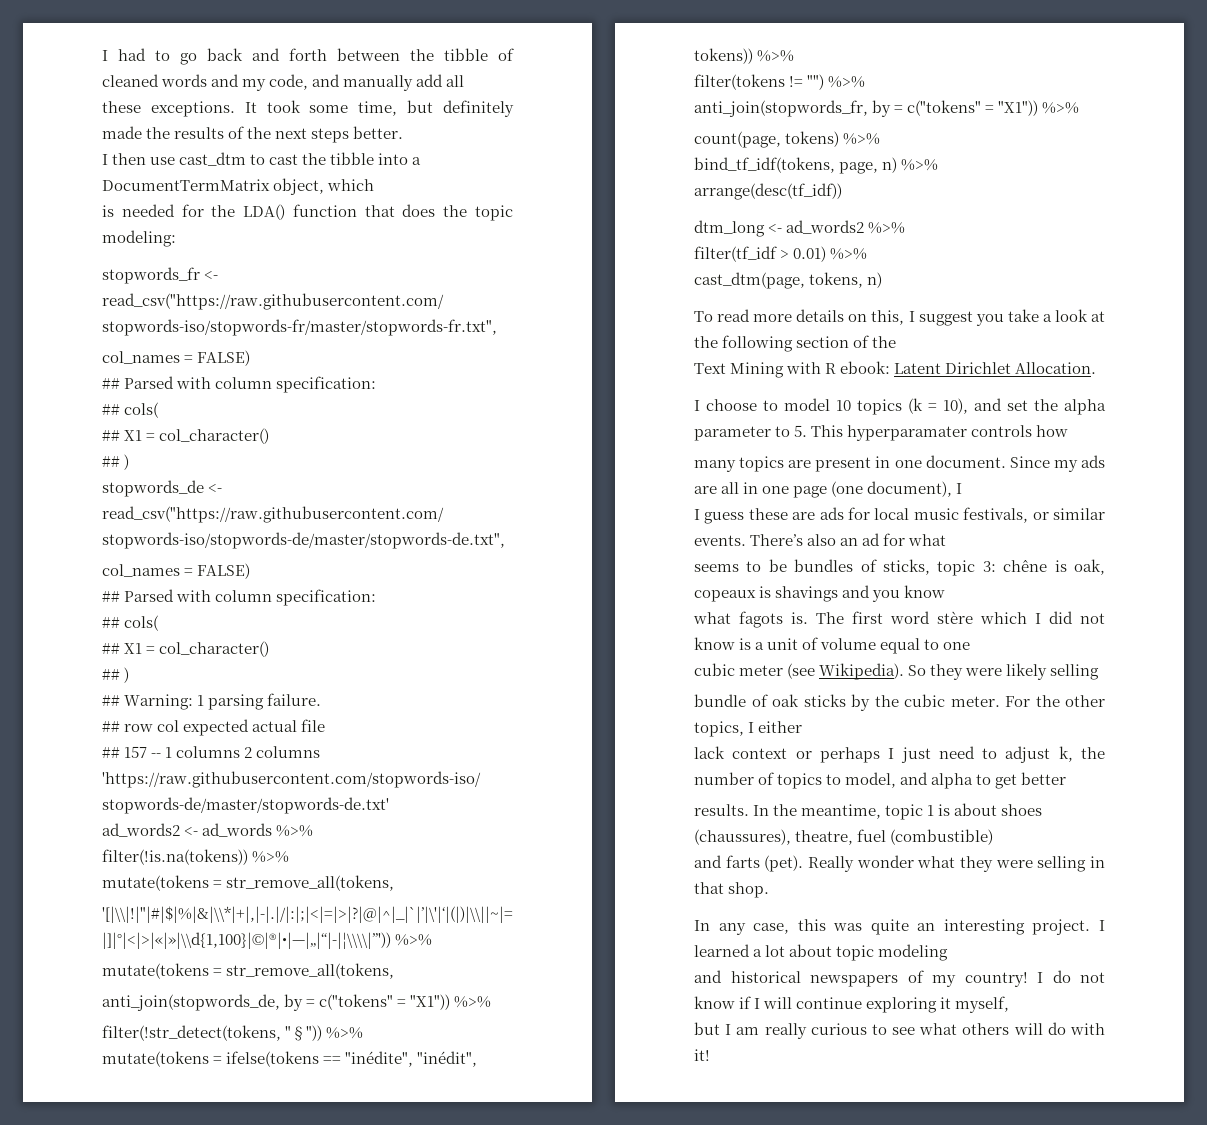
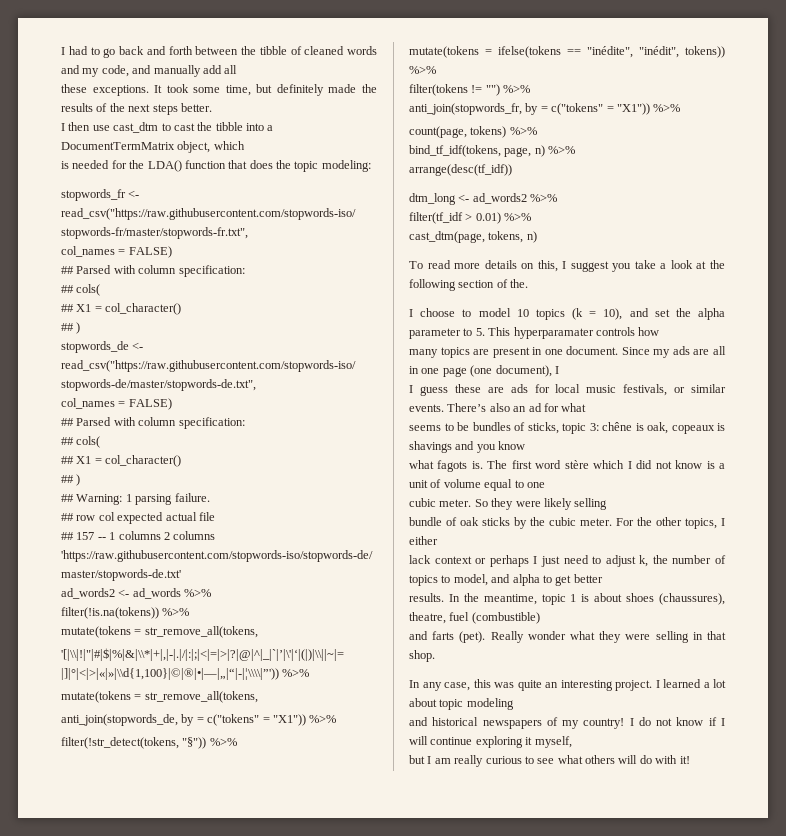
- To read more details on this, I suggest you take a look at the following section of the
- Text Mining with R ebook: Latent Dirichlet Allocation.
+ To read more details on this, I suggest you take a look at the following section of the.
  The first word stère which I did not know is a unit of volume equal to one
- cubic meter (see Wikipedia).
+ cubic meter.

